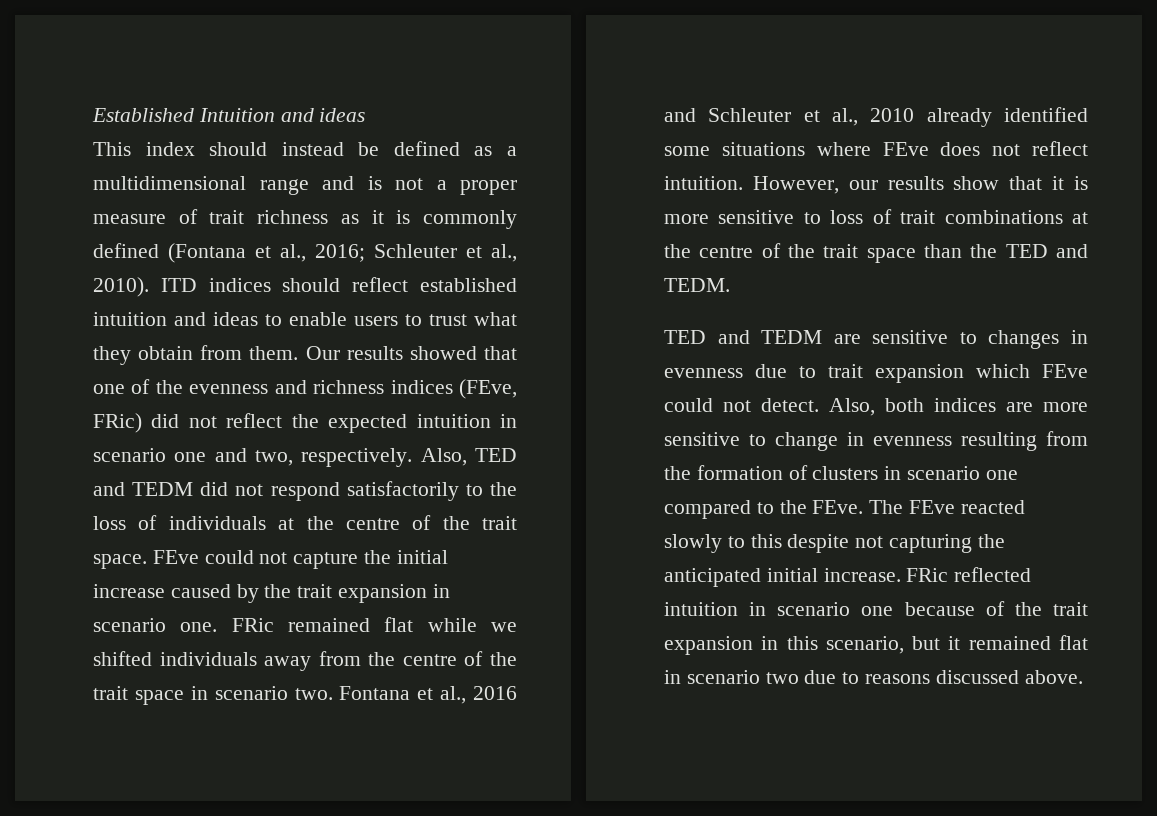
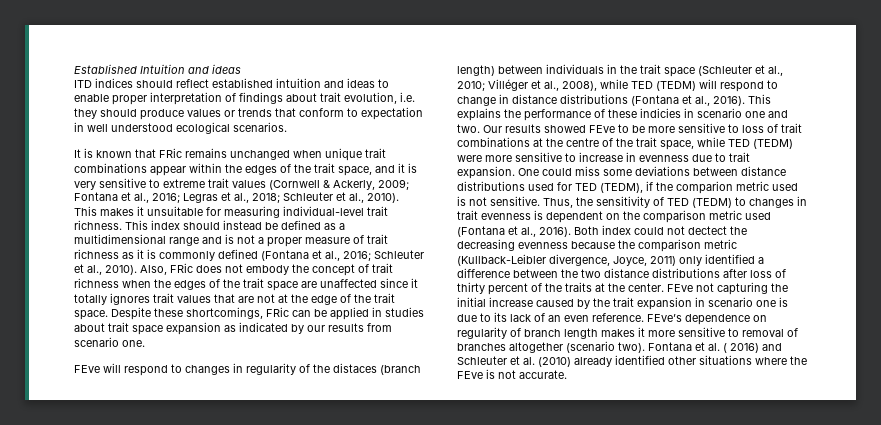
+ ITD indices should reflect established intuition and ideas to enable proper interpretation of findings about trait evolution, i.e. they should produce values or trends that conform to expectation in well understood ecological scenarios.
+ It is known that FRic remains unchanged when unique trait combinations appear within the edges of the trait space, and it is very sensitive to extreme trait values (Cornwell & Ackerly, 2009; Fontana et al., 2016; Legras et al., 2018; Schleuter et al., 2010). This makes it unsuitable for measuring individual-level trait richness.
- ITD indices should reflect established intuition and ideas to enable users to trust what they obtain from them. Our results showed that one of the evenness and richness indices (FEve, FRic) did not reflect the expected intuition in scenario one and two, respectively. Also, TED and TEDM did not respond satisfactorily to the loss of individuals at the centre of the trait space. FEve could not capture the initial increase caused by the trait expansion in scenario one. FRic remained flat while we shifted individuals away from the centre of the trait space in scenario two. Fontana et al., 2016 and Schleuter et al., 2010 already identified some situations where FEve does not reflect intuition. However, our results show that it is more sensitive to loss of trait combinations at the centre of the trait space than the TED and TEDM.
- TED and TEDM are sensitive to changes in evenness due to trait expansion which FEve could not detect. Also, both indices are more sensitive to change in evenness resulting from the formation of clusters in scenario one compared to the FEve. The FEve reacted slowly to this despite not capturing the anticipated initial increase. FRic reflected intuition in scenario one because of the trait expansion in this scenario, but it remained flat in scenario two due to reasons discussed above.
+ Also, FRic does not embody the concept of trait richness when the edges of the trait space are unaffected since it totally ignores trait values that are not at the edge of the trait space. Despite these shortcomings, FRic can be applied in studies about trait space expansion as indicated by our results from scenario one.
+ FEve will respond to changes in regularity of the distaces (branch length) between individuals in the trait space (Schleuter et al., 2010; Villéger et al., 2008), while TED (TEDM) will respond to change in distance distributions (Fontana et al., 2016). This explains the performance of these indicies in scenario one and two. Our results showed FEve to be more sensitive to loss of trait combinations at the centre of the trait space, while TED (TEDM) were more sensitive to increase in evenness due to trait expansion. One could miss some deviations between distance distributions used for TED (TEDM), if the comparion metric used is not sensitive. Thus, the sensitivity of TED (TEDM) to changes in trait evenness is dependent on the comparison metric used (Fontana et al., 2016). Both index could not dectect the decreasing evenness because the comparison metric (Kullback-Leibler divergence, Joyce, 2011) only identified a difference between the two distance distributions after loss of thirty percent of the traits at the center. FEve not capturing the initial increase caused by the trait expansion in scenario one is due to its lack of an even reference. FEve’s dependence on regularity of branch length makes it more sensitive to removal of branches altogether (scenario two). Fontana et al. ( 2016) and Schleuter et al. (2010) already identified other situations where the FEve is not accurate.

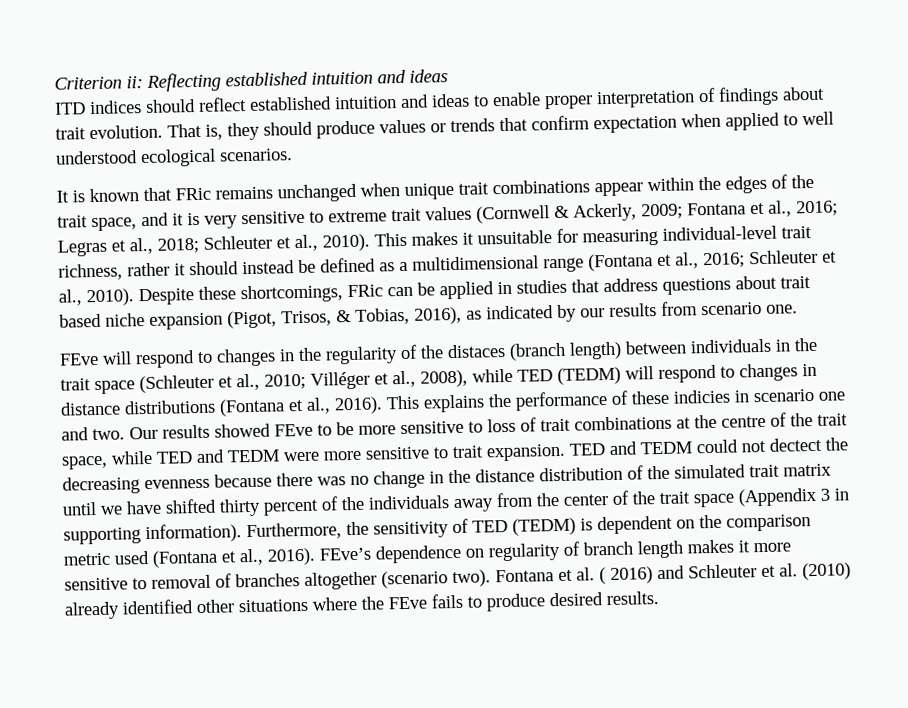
- Established Intuition and ideas
+ Criterion ii: Reflecting established intuition and ideas
- ITD indices should reflect established intuition and ideas to enable proper interpretation of findings about trait evolution, i.e. they should produce values or trends that conform to expectation in well understood ecological scenarios.
+ ITD indices should reflect established intuition and ideas to enable proper interpretation of findings about trait evolution. That is, they should produce values or trends that confirm expectation when applied to well understood ecological scenarios.
- This makes it unsuitable for measuring individual-level trait richness. This index should instead be defined as a multidimensional range and is not a proper measure of trait richness as it is commonly defined (Fontana et al., 2016; Schleuter et al., 2010).
+ This makes it unsuitable for measuring individual-level trait richness, rather it should instead be defined as a multidimensional range (Fontana et al., 2016; Schleuter et al., 2010).
- Also, FRic does not embody the concept of trait richness when the edges of the trait space are unaffected since it totally ignores trait values that are not at the edge of the trait space.
- Despite these shortcomings, FRic can be applied in studies about trait space expansion as indicated by our results from scenario one.
+ Despite these shortcomings, FRic can be applied in studies that address questions about trait based niche expansion (Pigot, Trisos, & Tobias, 2016), as indicated by our results from scenario one.
- FEve will respond to changes in regularity of the distaces (branch length) between individuals in the trait space (Schleuter et al., 2010; Villéger et al., 2008), while TED (TEDM) will respond to change in distance distributions (Fontana et al., 2016).
+ FEve will respond to changes in the regularity of the distaces (branch length) between individuals in the trait space (Schleuter et al., 2010; Villéger et al., 2008), while TED (TEDM) will respond to changes in distance distributions (Fontana et al., 2016).
- Our results showed FEve to be more sensitive to loss of trait combinations at the centre of the trait space, while TED (TEDM) were more sensitive to increase in evenness due to trait expansion. One could miss some deviations between distance distributions used for TED (TEDM), if the comparion metric used is not sensitive. Thus, the sensitivity of TED (TEDM) to changes in trait evenness is dependent on the comparison metric used (Fontana et al., 2016).
+ Our results showed FEve to be more sensitive to loss of trait combinations at the centre of the trait space, while TED and TEDM were more sensitive to trait expansion. TED and TEDM could not dectect the decreasing evenness because there was no change in the distance distribution of the simulated trait matrix until we have shifted thirty percent of the individuals away from the center of the trait space (Appendix 3 in supporting information). Furthermore, the sensitivity of TED (TEDM) is dependent on the comparison metric used (Fontana et al., 2016).
- Both index could not dectect the decreasing evenness because the comparison metric (Kullback-Leibler divergence, Joyce, 2011) only identified a difference between the two distance distributions after loss of thirty percent of the traits at the center. FEve not capturing the initial increase caused by the trait expansion in scenario one is due to its lack of an even reference.
- Fontana et al. ( 2016) and Schleuter et al. (2010) already identified other situations where the FEve is not accurate.
+ Fontana et al. ( 2016) and Schleuter et al. (2010) already identified other situations where the FEve fails to produce desired results.

